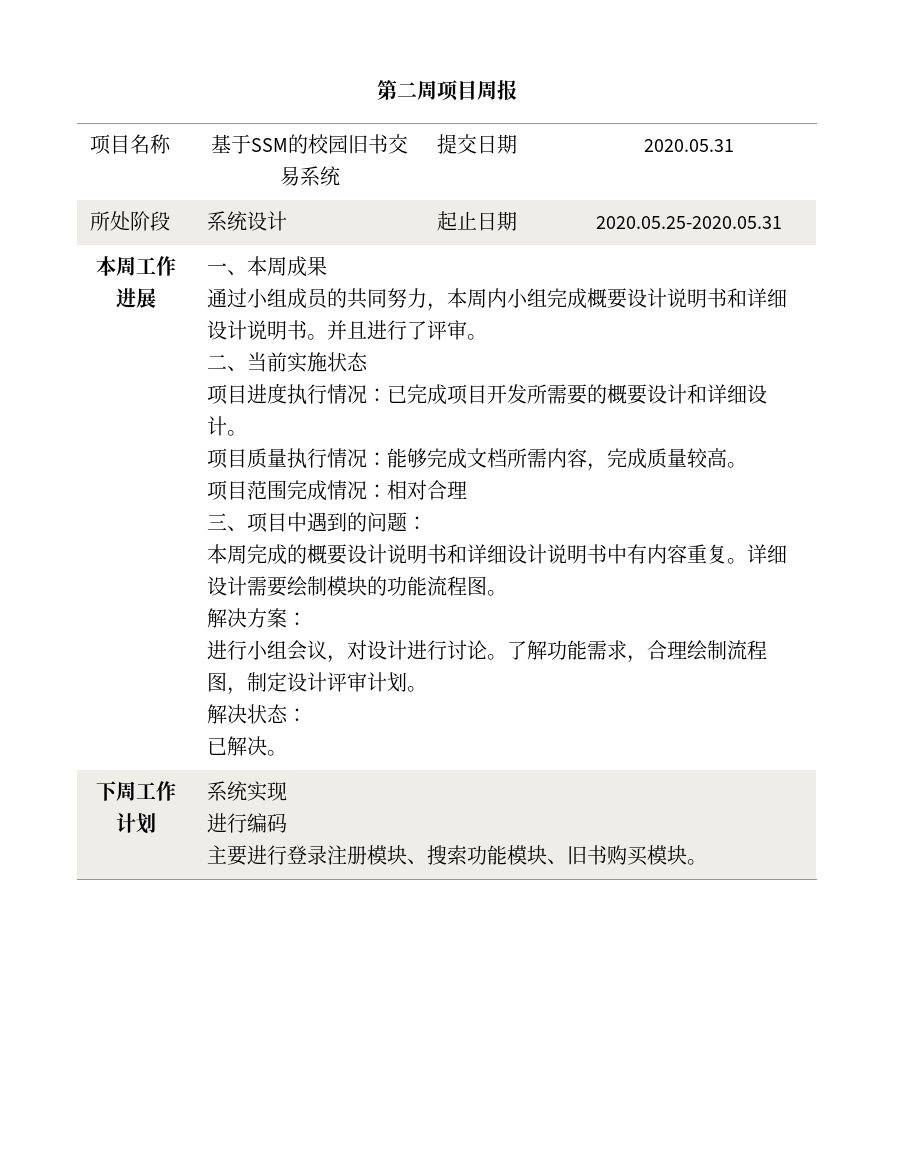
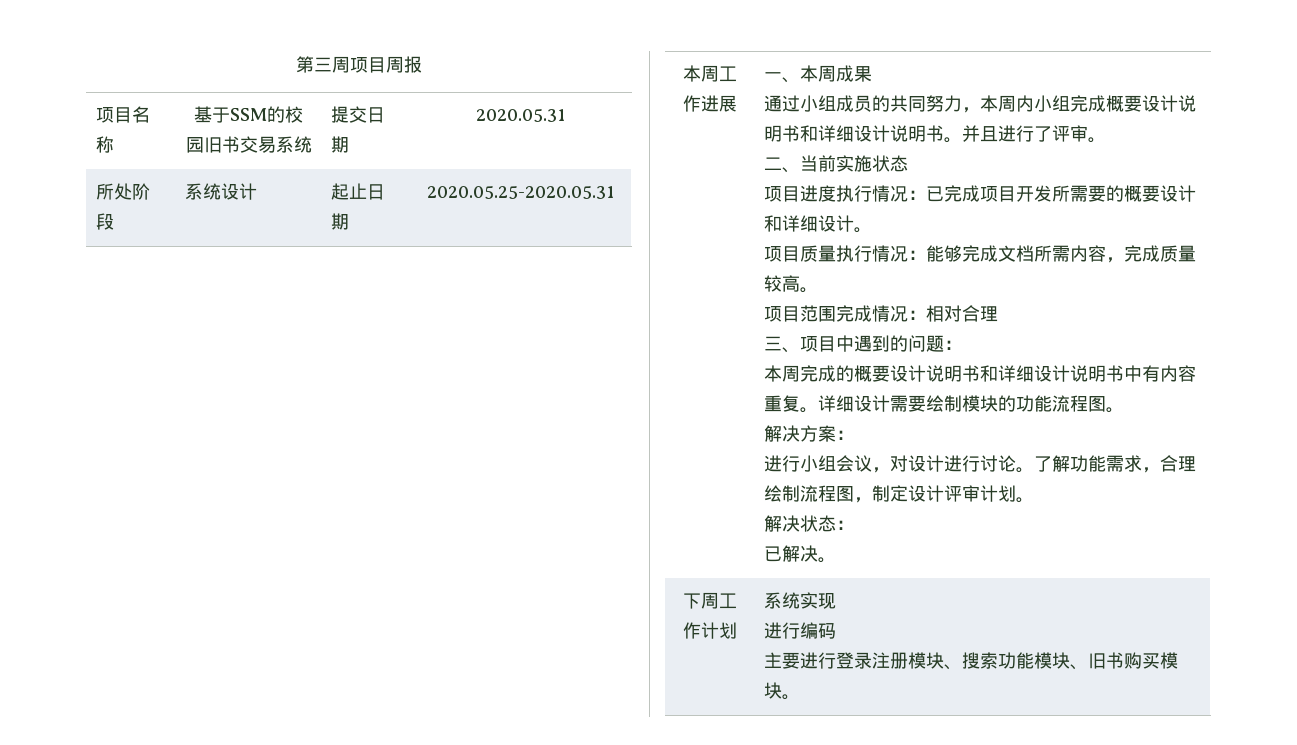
- 第二周项目周报
+ 第三周项目周报

